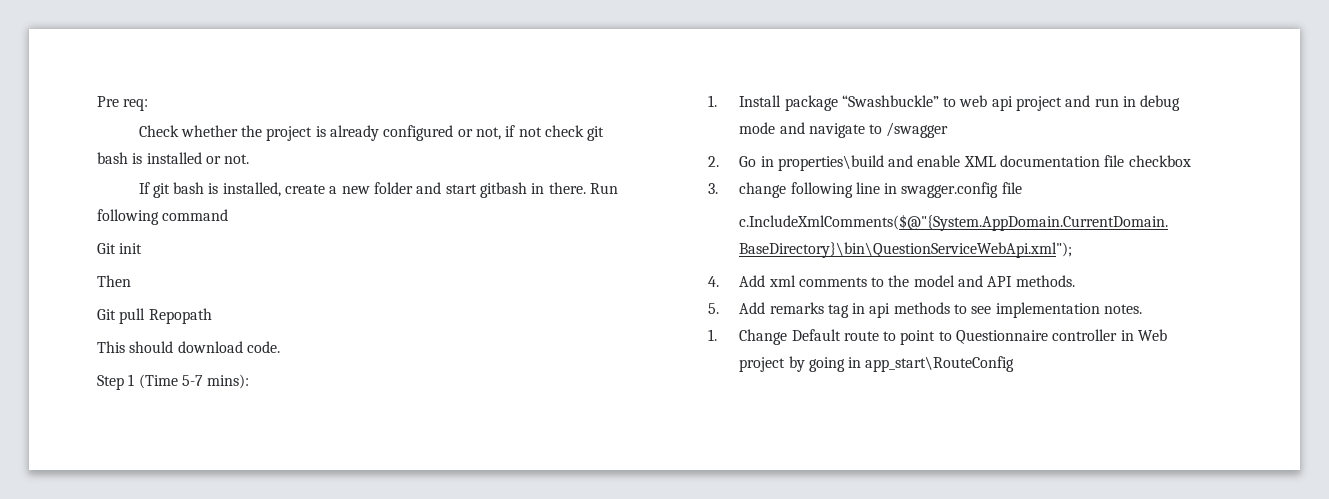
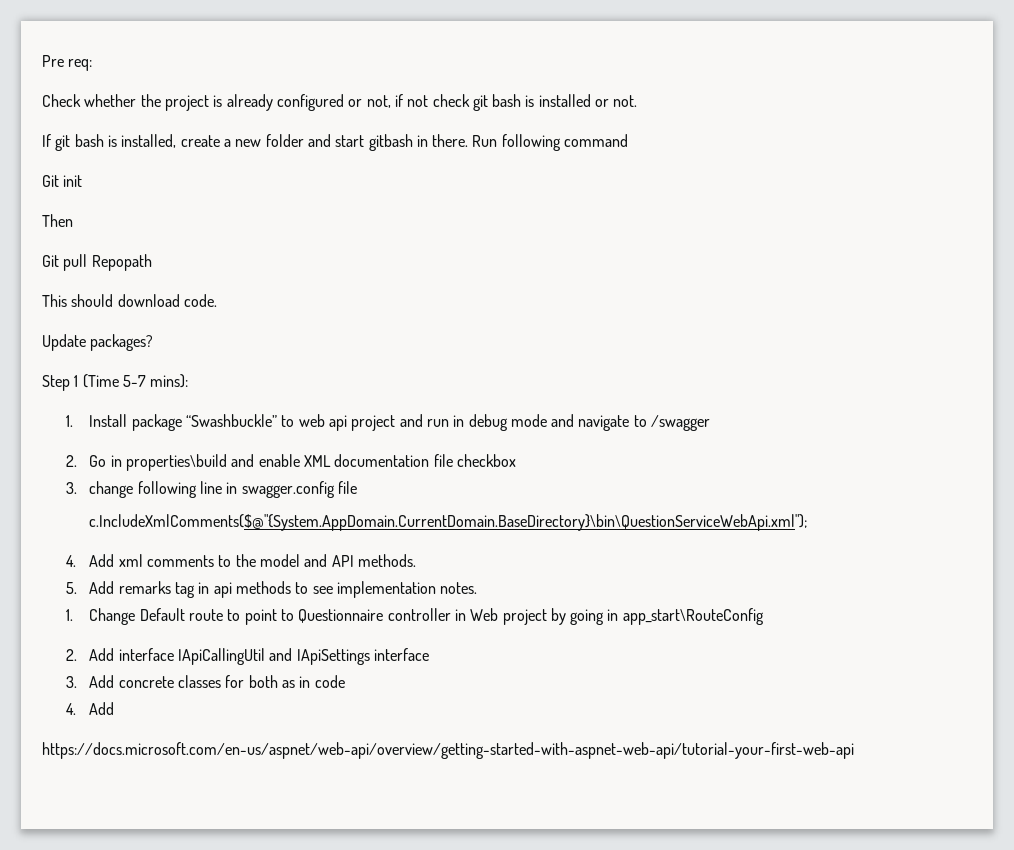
+ Update packages?
+ 2. Add interface IApiCallingUtil and IApiSettings interface
+ 3. Add concrete classes for both as in code
+ 4. Add
+ https://docs.microsoft.com/en-us/aspnet/web-api/overview/getting-started-with-aspnet-web-api/tutorial-your-first-web-api

